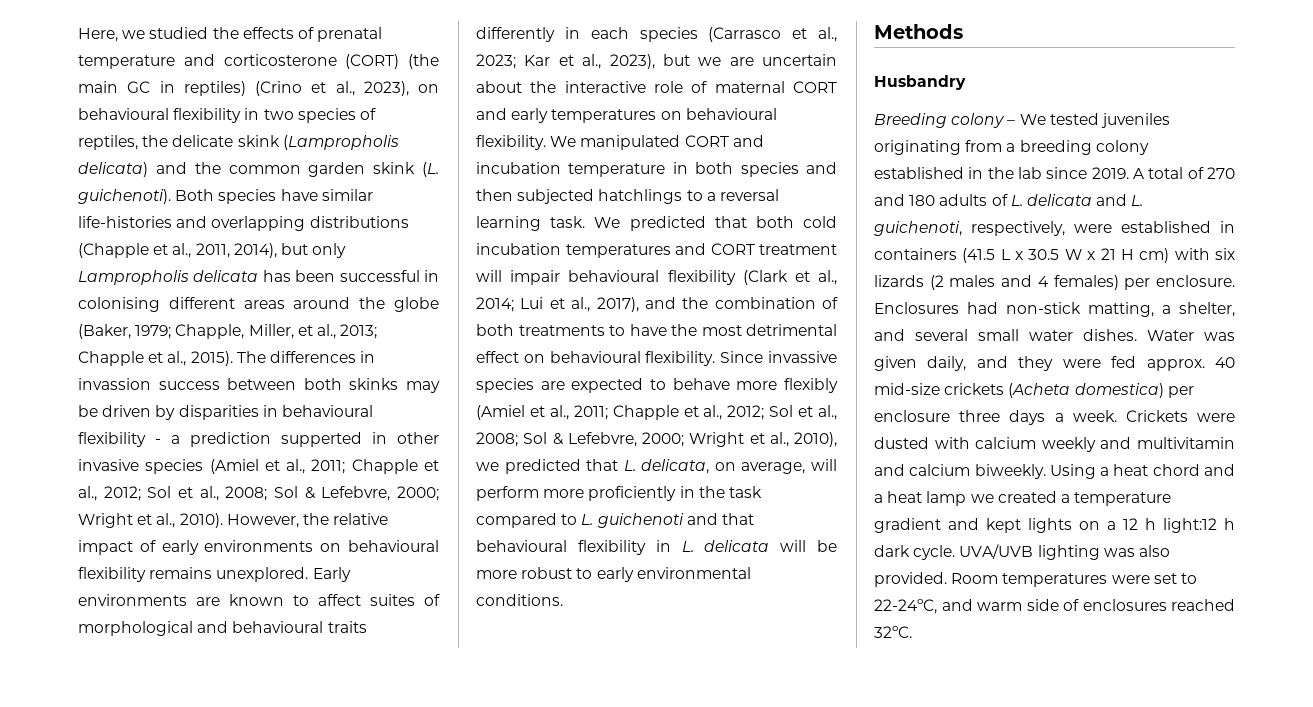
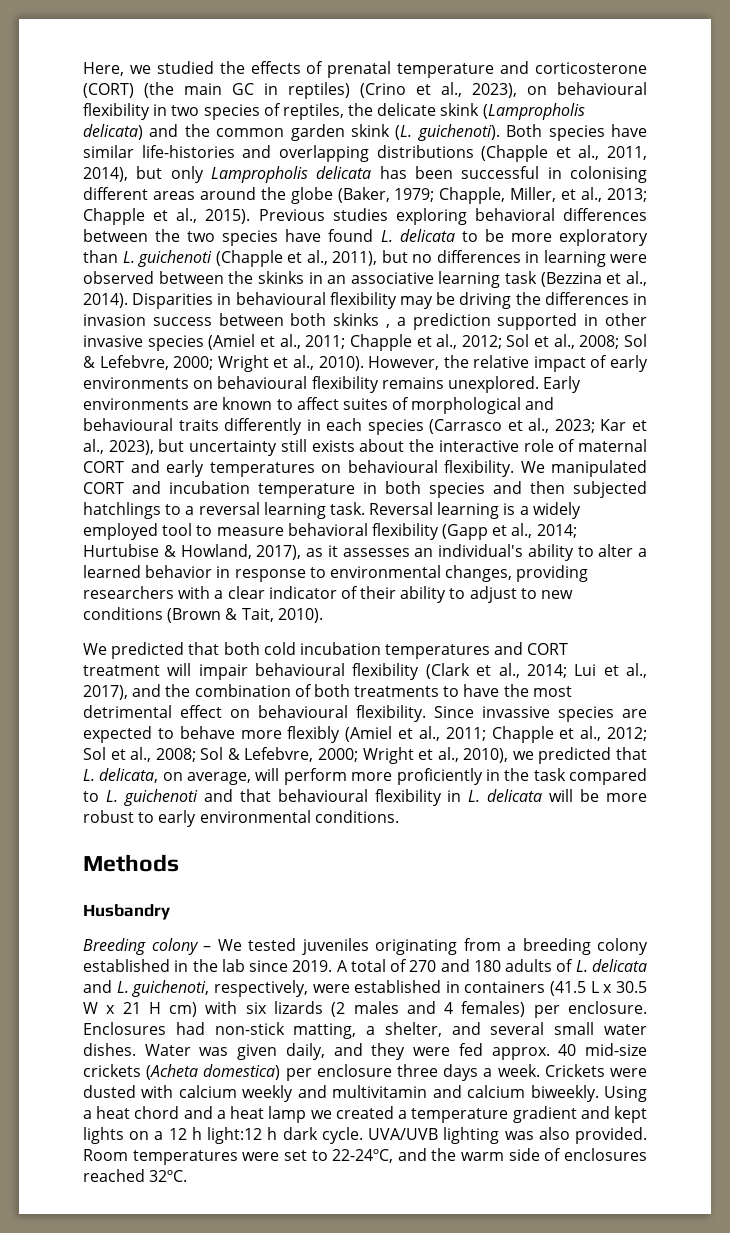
- The differences in invassion success between both skinks may be driven by disparities in behavioural flexibility - a prediction supperted in other invasive species (Amiel et al., 2011; Chapple et al., 2012; Sol et al., 2008; Sol & Lefebvre, 2000; Wright et al., 2010).
+ Previous studies exploring behavioral differences between the two species have found L. delicata to be more exploratory than L. guichenoti (Chapple et al., 2011), but no differences in learning were observed between the skinks in an associative learning task (Bezzina et al., 2014). Disparities in behavioural flexibility may be driving the differences in invasion success between both skinks , a prediction supported in other invasive species (Amiel et al., 2011; Chapple et al., 2012; Sol et al., 2008; Sol & Lefebvre, 2000; Wright et al., 2010).
- Early environments are known to affect suites of morphological and behavioural traits differently in each species (Carrasco et al., 2023; Kar et al., 2023), but we are uncertain about the interactive role of maternal CORT and early temperatures on behavioural flexibility.
+ Early environments are known to affect suites of morphological and behavioural traits differently in each species (Carrasco et al., 2023; Kar et al., 2023), but uncertainty still exists about the interactive role of maternal CORT and early temperatures on behavioural flexibility.
- We manipulated CORT and incubation temperature in both species and then subjected hatchlings to a reversal learning task. We predicted that both cold incubation temperatures and CORT treatment will impair behavioural flexibility (Clark et al., 2014; Lui et al., 2017), and the combination of both treatments to have the most detrimental effect on behavioural flexibility.
+ We manipulated CORT and incubation temperature in both species and then subjected hatchlings to a reversal learning task. Reversal learning is a widely employed tool to measure behavioral flexibility (Gapp et al., 2014; Hurtubise & Howland, 2017), as it assesses an individual's ability to alter a learned behavior in response to environmental changes, providing researchers with a clear indicator of their ability to adjust to new conditions (Brown & Tait, 2010).
+ We predicted that both cold incubation temperatures and CORT treatment will impair behavioural flexibility (Clark et al., 2014; Lui et al., 2017), and the combination of both treatments to have the most detrimental effect on behavioural flexibility.
- Room temperatures were set to 22-24ºC, and warm side of enclosures reached 32ºC.
+ Room temperatures were set to 22-24ºC, and the warm side of enclosures reached 32ºC.

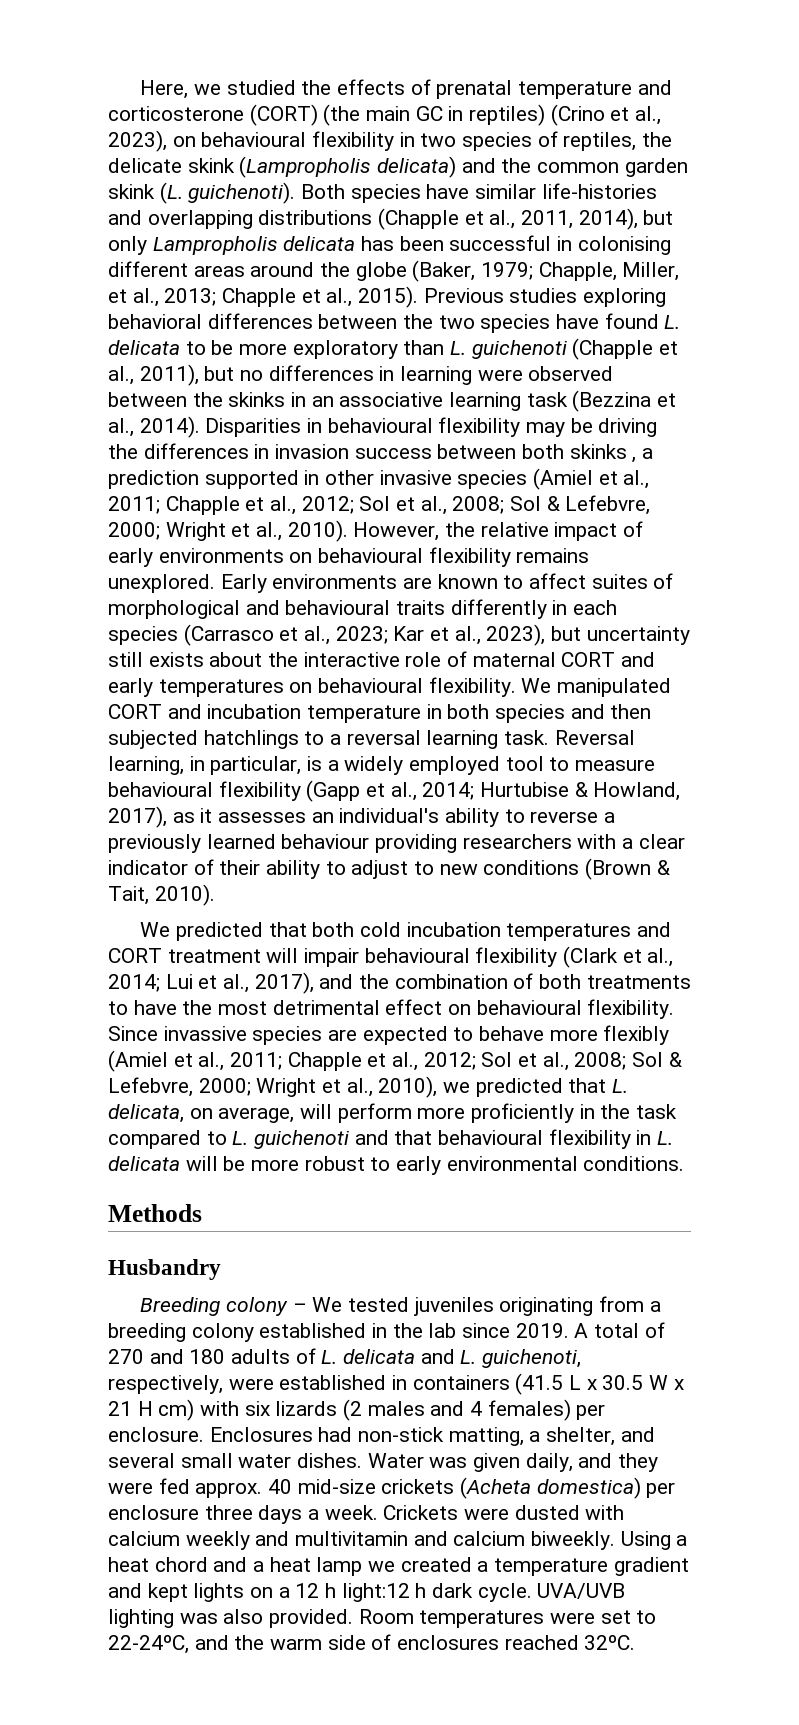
- Reversal learning is a widely employed tool to measure behavioral flexibility (Gapp et al., 2014; Hurtubise & Howland, 2017), as it assesses an individual's ability to alter a learned behavior in response to environmental changes, providing researchers with a clear indicator of their ability to adjust to new conditions (Brown & Tait, 2010).
+ Reversal learning, in particular, is a widely employed tool to measure behavioural flexibility (Gapp et al., 2014; Hurtubise & Howland, 2017), as it assesses an individual's ability to reverse a previously learned behaviour providing researchers with a clear indicator of their ability to adjust to new conditions (Brown & Tait, 2010).

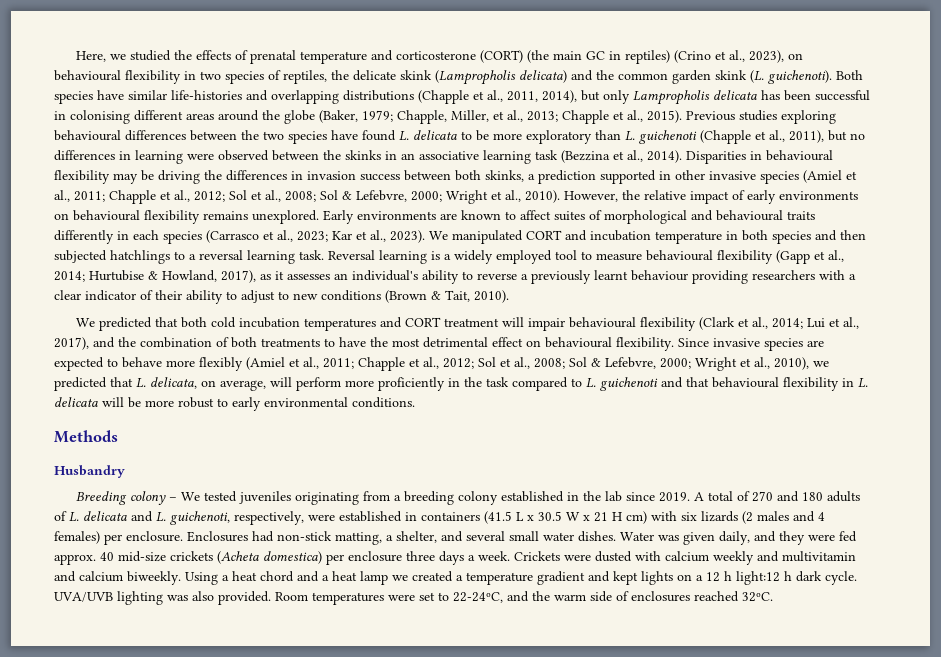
- Previous studies exploring behavioral differences between the two species have found L. delicata to be more exploratory than L. guichenoti (Chapple et al., 2011), but no differences in learning were observed between the skinks in an associative learning task (Bezzina et al., 2014).
+ Previous studies exploring behavioural differences between the two species have found L. delicata to be more exploratory than L. guichenoti (Chapple et al., 2011), but no differences in learning were observed between the skinks in an associative learning task (Bezzina et al., 2014).
- Disparities in behavioural flexibility may be driving the differences in invasion success between both skinks , a prediction supported in other invasive species (Amiel et al., 2011; Chapple et al., 2012; Sol et al., 2008; Sol & Lefebvre, 2000; Wright et al., 2010).
+ Disparities in behavioural flexibility may be driving the differences in invasion success between both skinks, a prediction supported in other invasive species (Amiel et al., 2011; Chapple et al., 2012; Sol et al., 2008; Sol & Lefebvre, 2000; Wright et al., 2010).
- Early environments are known to affect suites of morphological and behavioural traits differently in each species (Carrasco et al., 2023; Kar et al., 2023), but uncertainty still exists about the interactive role of maternal CORT and early temperatures on behavioural flexibility.
+ Early environments are known to affect suites of morphological and behavioural traits differently in each species (Carrasco et al., 2023; Kar et al., 2023).
- Reversal learning, in particular, is a widely employed tool to measure behavioural flexibility (Gapp et al., 2014; Hurtubise & Howland, 2017), as it assesses an individual's ability to reverse a previously learned behaviour providing researchers with a clear indicator of their ability to adjust to new conditions (Brown & Tait, 2010).
+ Reversal learning is a widely employed tool to measure behavioural flexibility (Gapp et al., 2014; Hurtubise & Howland, 2017), as it assesses an individual's ability to reverse a previously learnt behaviour providing researchers with a clear indicator of their ability to adjust to new conditions (Brown & Tait, 2010).
- Since invassive species are expected to behave more flexibly (Amiel et al., 2011;
+ Since invasive species are expected to behave more flexibly (Amiel et al., 2011;

